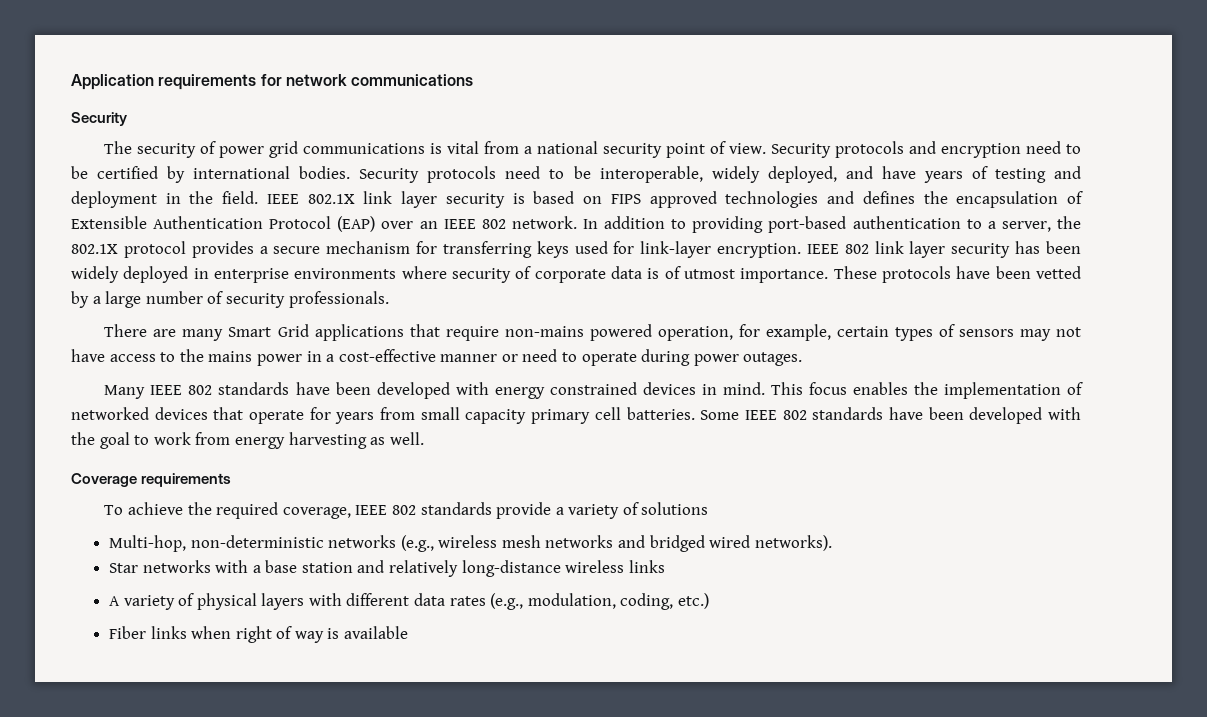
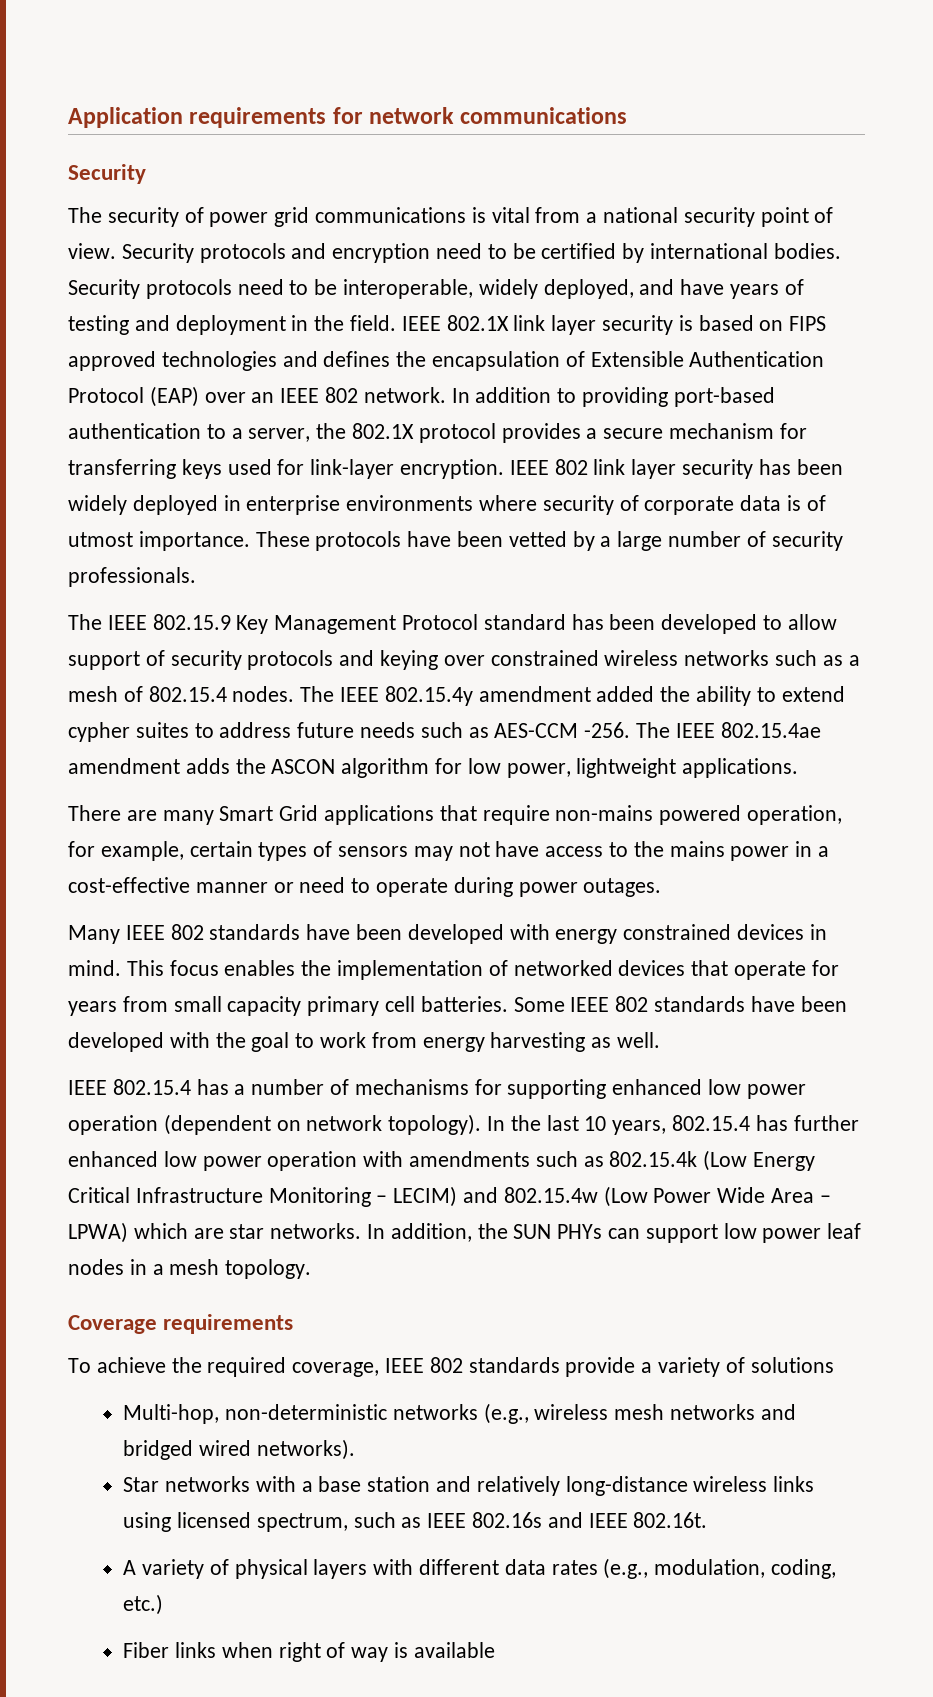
+ The IEEE 802.15.9 Key Management Protocol standard has been developed to allow support of security protocols and keying over constrained wireless networks such as a mesh of 802.15.4 nodes. The IEEE 802.15.4y amendment added the ability to extend cypher suites to address future needs such as AES-CCM -256. The IEEE 802.15.4ae amendment adds the ASCON algorithm for low power, lightweight applications.
+ IEEE 802.15.4 has a number of mechanisms for supporting enhanced low power operation (dependent on network topology). In the last 10 years, 802.15.4 has further enhanced low power operation with amendments such as 802.15.4k (Low Energy Critical Infrastructure Monitoring – LECIM) and 802.15.4w (Low Power Wide Area – LPWA) which are star networks. In addition, the SUN PHYs can support low power leaf nodes in a mesh topology.
- Star networks with a base station and relatively long-distance wireless links
+ Star networks with a base station and relatively long-distance wireless links using licensed spectrum, such as IEEE 802.16s and IEEE 802.16t.

